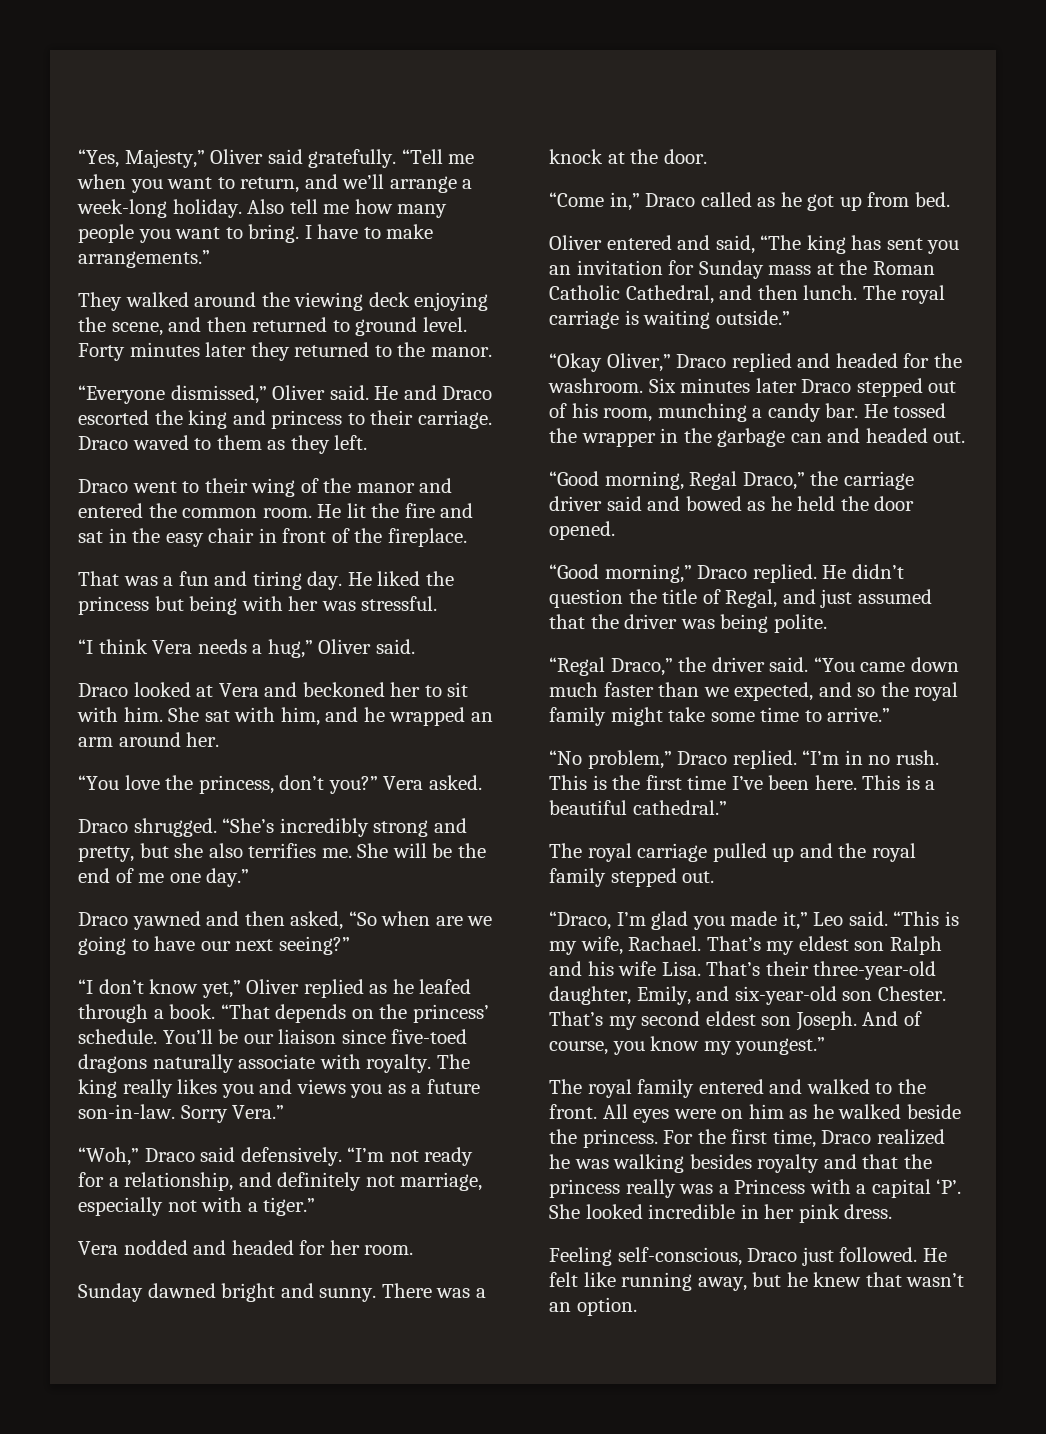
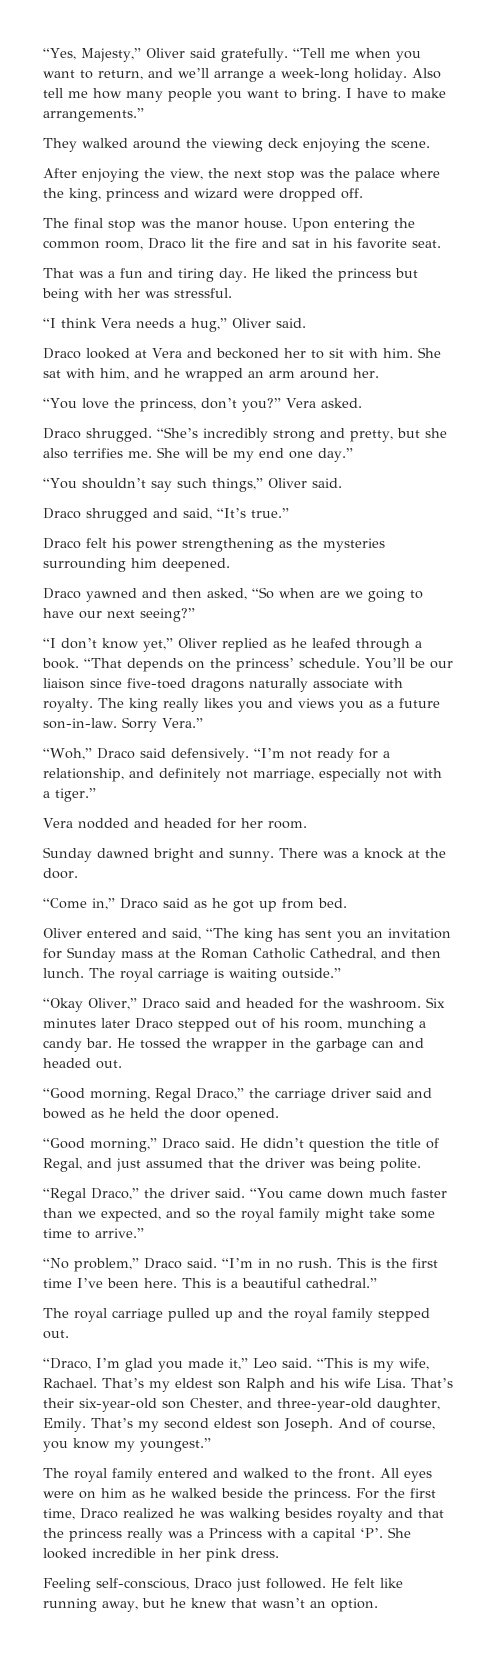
- They walked around the viewing deck enjoying the scene, and then returned to ground level. Forty minutes later they returned to the manor.
- “Everyone dismissed,” Oliver said. He and Draco escorted the king and princess to their carriage. Draco waved to them as they left.
- Draco went to their wing of the manor and entered the common room. He lit the fire and sat in the easy chair in front of the fireplace.
+ They walked around the viewing deck enjoying the scene.
+ After enjoying the view, the next stop was the palace where the king, princess and wizard were dropped off.
+ The final stop was the manor house. Upon entering the common room, Draco lit the fire and sat in his favorite seat.
- She will be the end of me one day.”
+ She will be my end one day.”
+ “You shouldn’t say such things,” Oliver said.
+ Draco shrugged and said, “It’s true.”
+ Draco felt his power strengthening as the mysteries surrounding him deepened.
- “Come in,” Draco called as he got up from bed.
+ “Come in,” Draco said as he got up from bed.
- “Okay Oliver,” Draco replied and headed for the washroom.
+ “Okay Oliver,” Draco said and headed for the washroom.
- “Good morning,” Draco replied.
+ “Good morning,” Draco said.
- “No problem,” Draco replied.
+ “No problem,” Draco said.
- That’s their three-year-old daughter, Emily, and six-year-old son Chester.
+ That’s their six-year-old son Chester, and three-year-old daughter, Emily.

